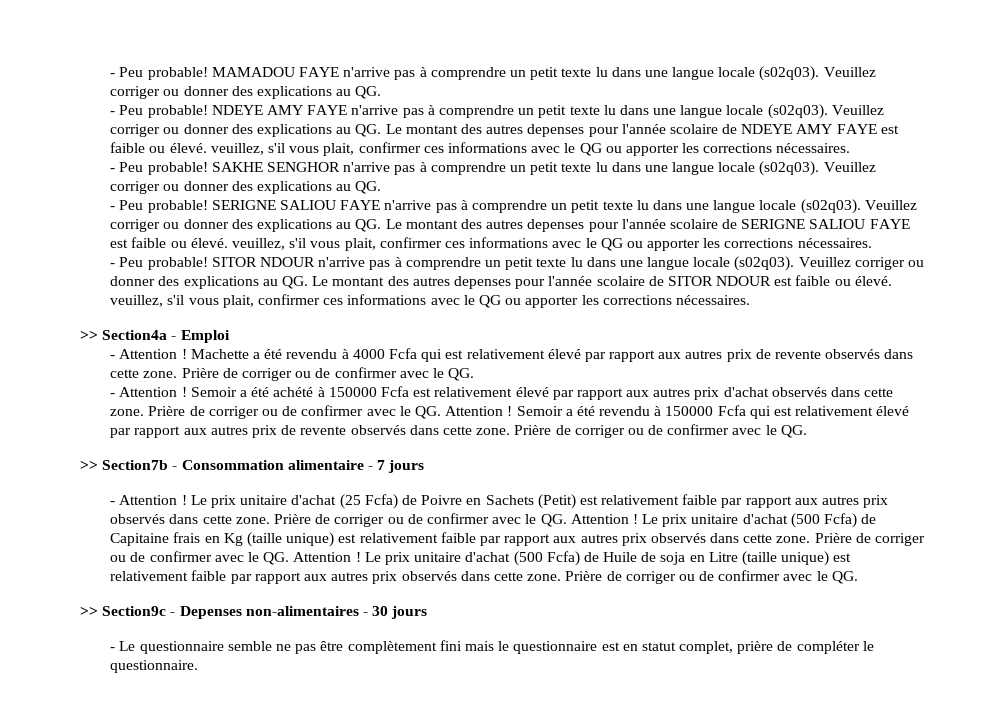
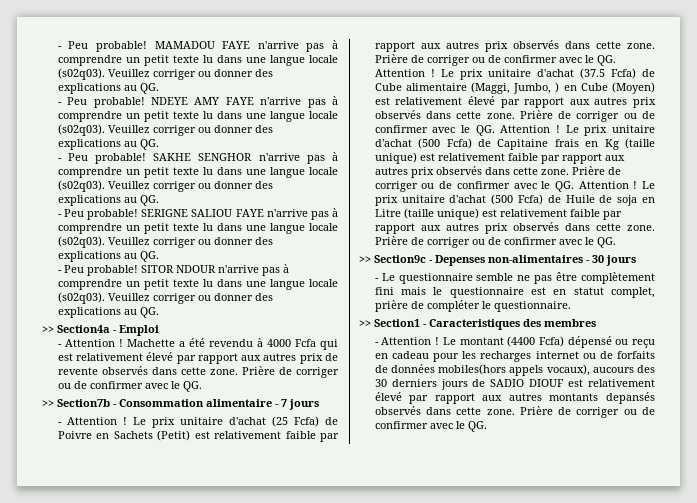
- NDEYE AMY FAYE n'arrive pas à comprendre un petit texte lu dans une langue locale (s02q03). Veuillez corriger ou donner des explications au QG. Le montant des autres depenses pour l'année scolaire de NDEYE AMY FAYE est faible ou élevé. veuillez, s'il vous plait, confirmer ces informations avec le QG ou apporter les corrections nécessaires.
+ NDEYE AMY FAYE n'arrive pas à comprendre un petit texte lu dans une langue locale (s02q03). Veuillez corriger ou donner des explications au QG.
- SERIGNE SALIOU FAYE n'arrive pas à comprendre un petit texte lu dans une langue locale (s02q03). Veuillez corriger ou donner des explications au QG. Le montant des autres depenses pour l'année scolaire de SERIGNE SALIOU FAYE est faible ou élevé. veuillez, s'il vous plait, confirmer ces informations avec le QG ou apporter les corrections nécessaires.
+ SERIGNE SALIOU FAYE n'arrive pas à comprendre un petit texte lu dans une langue locale (s02q03). Veuillez corriger ou donner des explications au QG.
- SITOR NDOUR n'arrive pas à comprendre un petit texte lu dans une langue locale (s02q03). Veuillez corriger ou donner des explications au QG. Le montant des autres depenses pour l'année scolaire de SITOR NDOUR est faible ou élevé. veuillez, s'il vous plait, confirmer ces informations avec le QG ou apporter les corrections nécessaires.
+ SITOR NDOUR n'arrive pas à comprendre un petit texte lu dans une langue locale (s02q03). Veuillez corriger ou donner des explications au QG.
- - Attention ! Semoir a été achété à 150000 Fcfa est relativement élevé par rapport aux autres prix d'achat observés dans cette zone. Prière de corriger ou de confirmer avec le QG. Attention ! Semoir a été revendu à 150000 Fcfa qui est relativement élevé par rapport aux autres prix de revente observés dans cette zone. Prière de corriger ou de confirmer avec le QG.
- Le prix unitaire d'achat (500 Fcfa) de Capitaine frais en Kg (taille unique) est relativement faible par rapport aux autres prix observés dans cette zone.
+ Le prix unitaire d'achat (37.5 Fcfa) de Cube alimentaire (Maggi, Jumbo, ) en Cube (Moyen) est relativement élevé par rapport aux autres prix observés dans cette zone. Prière de corriger ou de confirmer avec le QG. Attention ! Le prix unitaire d'achat (500 Fcfa) de Capitaine frais en Kg (taille unique) est relativement faible par rapport aux autres prix observés dans cette zone.
+ >> Section1 - Caracteristiques des membres
+ - Attention ! Le montant (4400 Fcfa) dépensé ou reçu en cadeau pour les recharges internet ou de forfaits de données mobiles(hors appels vocaux), aucours des 30 derniers jours de SADIO DIOUF est relativement élevé par rapport aux autres montants depansés observés dans cette zone. Prière de corriger ou de confirmer avec le QG.

